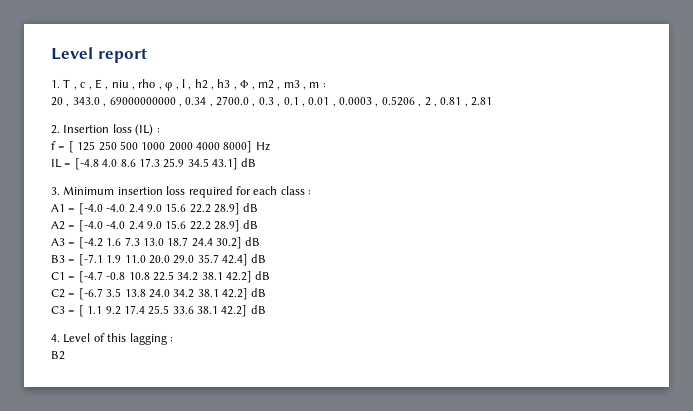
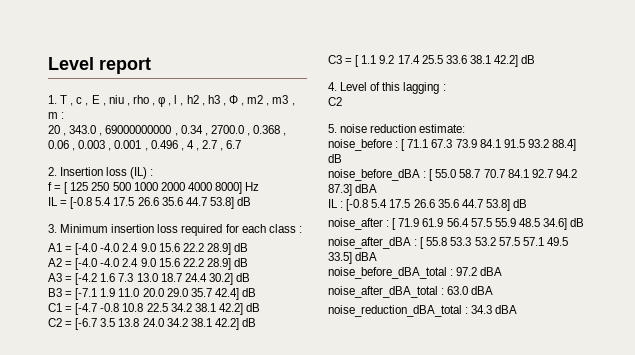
- 20 , 343.0 , 69000000000 , 0.34 , 2700.0 , 0.3 , 0.1 , 0.01 , 0.0003 , 0.5206 , 2 , 0.81 , 2.81
+ 20 , 343.0 , 69000000000 , 0.34 , 2700.0 , 0.368 , 0.06 , 0.003 , 0.001 , 0.496 , 4 , 2.7 , 6.7
- IL = [-4.8 4.0 8.6 17.3 25.9 34.5 43.1] dB
+ IL = [-0.8 5.4 17.5 26.6 35.6 44.7 53.8] dB
  4. Level of this lagging :
- B2
+ C2
+ 5. noise reduction estimate:
+ noise_before : [ 71.1 67.3 73.9 84.1 91.5 93.2 88.4] dB
+ noise_before_dBA : [ 55.0 58.7 70.7 84.1 92.7 94.2 87.3] dBA
+ IL : [-0.8 5.4 17.5 26.6 35.6 44.7 53.8] dB
+ noise_after : [ 71.9 61.9 56.4 57.5 55.9 48.5 34.6] dB
+ noise_after_dBA : [ 55.8 53.3 53.2 57.5 57.1 49.5 33.5] dBA
+ noise_before_dBA_total : 97.2 dBA
+ noise_after_dBA_total : 63.0 dBA
+ noise_reduction_dBA_total : 34.3 dBA

